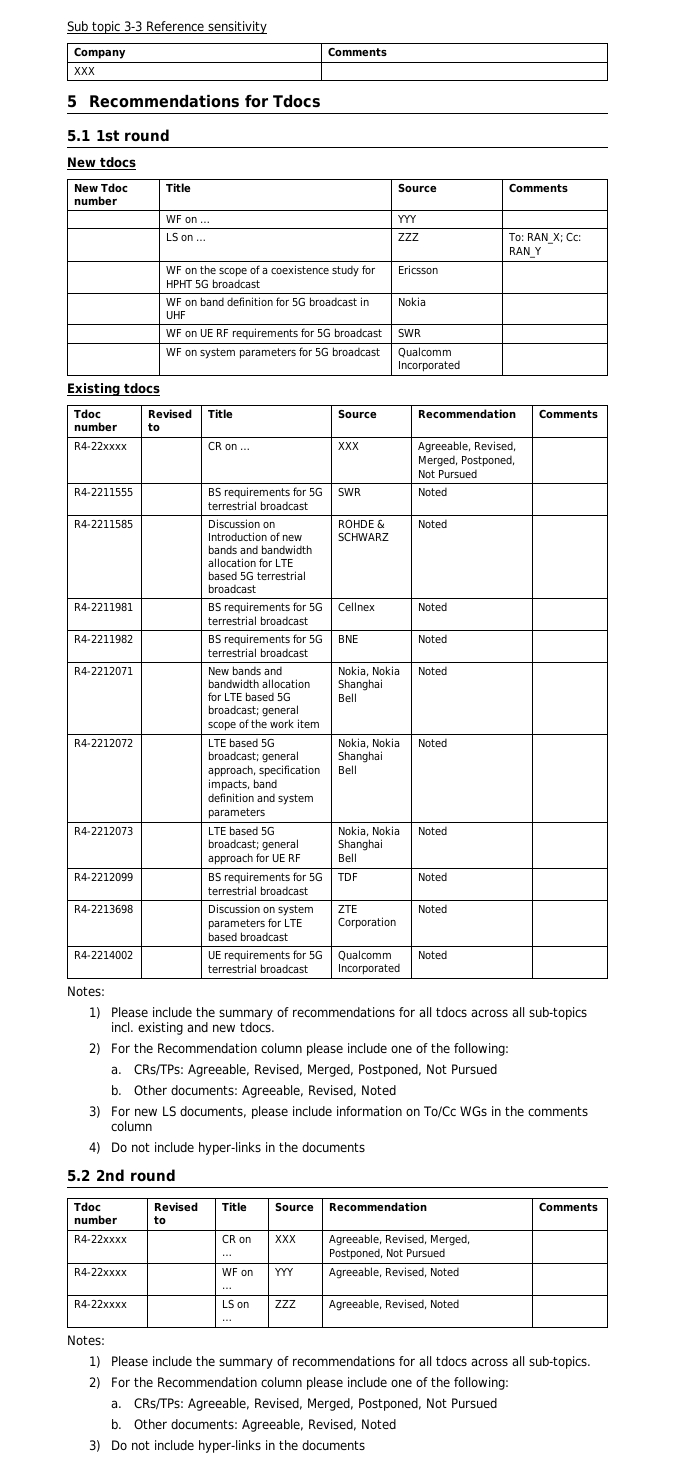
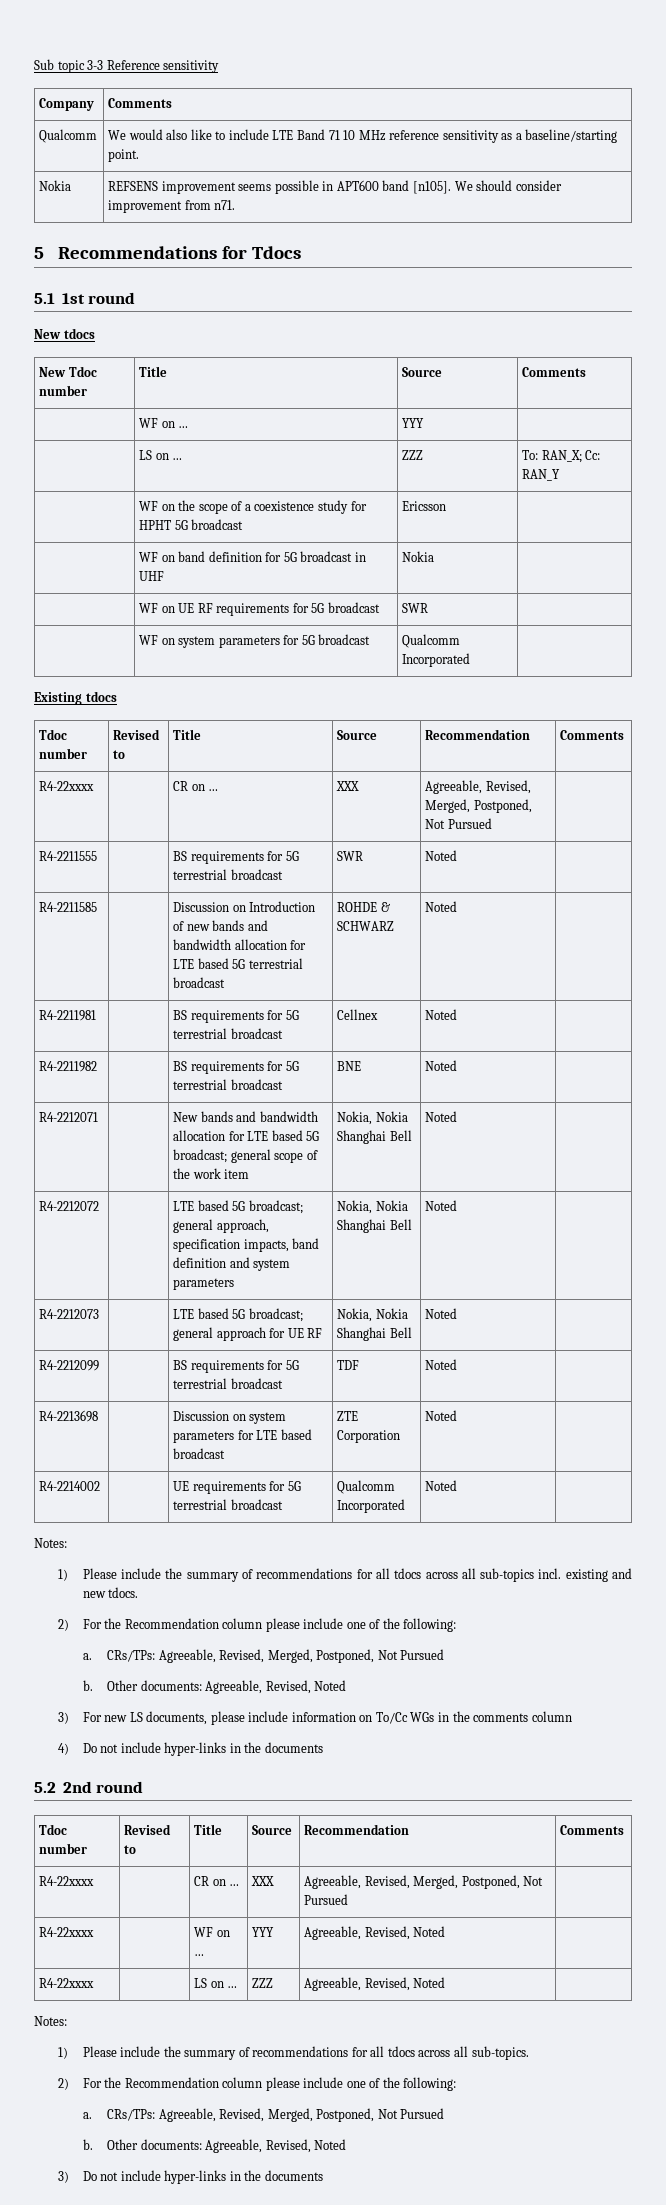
  Company | Comments
- XXX |
+ Qualcomm | We would also like to include LTE Band 71 10 MHz reference sensitivity as a baseline/starting point.
+ Nokia | REFSENS improvement seems possible in APT600 band [n105]. We should consider improvement from n71.

